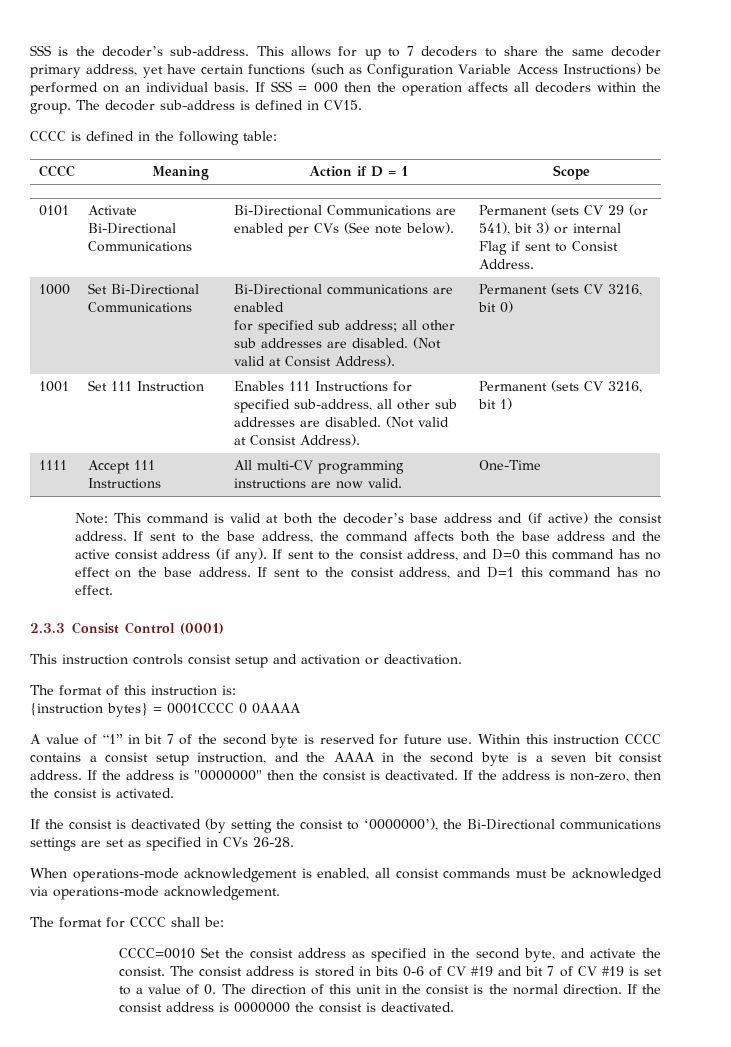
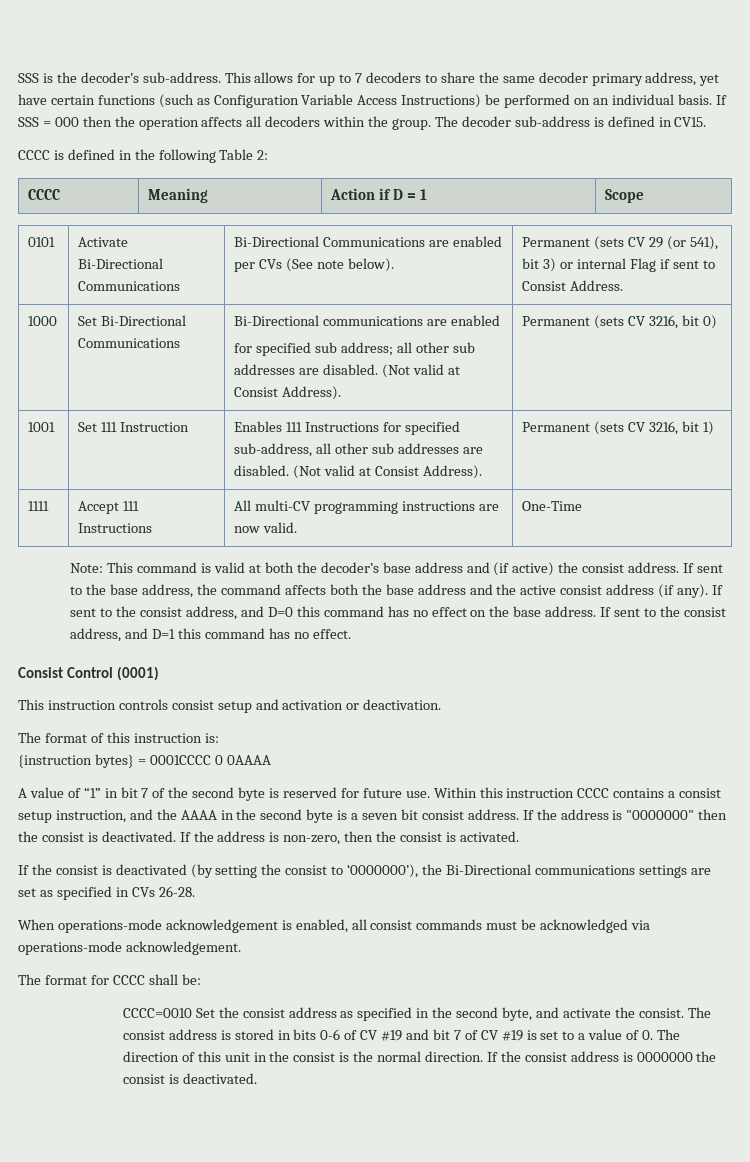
- CCCC is defined in the following table:
+ CCCC is defined in the following Table 2:
- 2.3.3 Consist Control (0001)
+ Consist Control (0001)

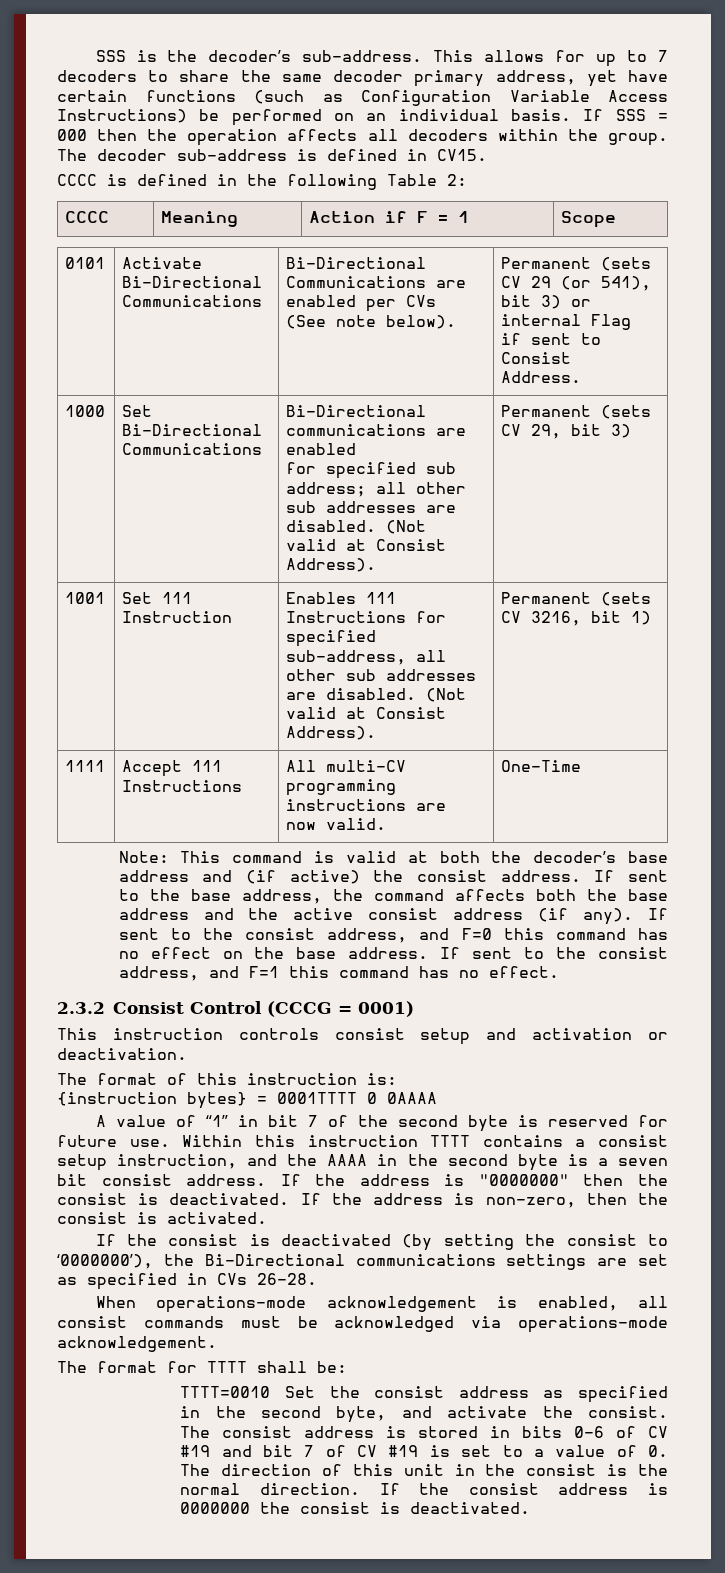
- CCCC | Meaning | Action if D = 1 | Scope
+ CCCC | Meaning | Action if F = 1 | Scope
  1000 | Set Bi-Directional Communications | Bi-Directional communications are enabled
- for specified sub address; all other sub addresses are disabled. (Not valid at Consist Address). | Permanent (sets CV 3216, bit 0)
+ for specified sub address; all other sub addresses are disabled. (Not valid at Consist Address). | Permanent (sets CV 29, bit 3)
- If sent to the consist address, and D=0 this command has no effect on the base address.
+ If sent to the consist address, and F=0 this command has no effect on the base address.
- If sent to the consist address, and D=1 this command has no effect.
+ If sent to the consist address, and F=1 this command has no effect.
- Consist Control (0001)
+ 2.3.2 Consist Control (CCCG = 0001)
- {instruction bytes} = 0001CCCC 0 0AAAA
+ {instruction bytes} = 0001TTTT 0 0AAAA
- Within this instruction CCCC contains a consist setup instruction, and the AAAA in the second byte is a seven bit consist address.
+ Within this instruction TTTT contains a consist setup instruction, and the AAAA in the second byte is a seven bit consist address.
- The format for CCCC shall be:
+ The format for TTTT shall be:
- CCCC=0010 Set the consist address as specified in the second byte, and activate the consist.
+ TTTT=0010 Set the consist address as specified in the second byte, and activate the consist.

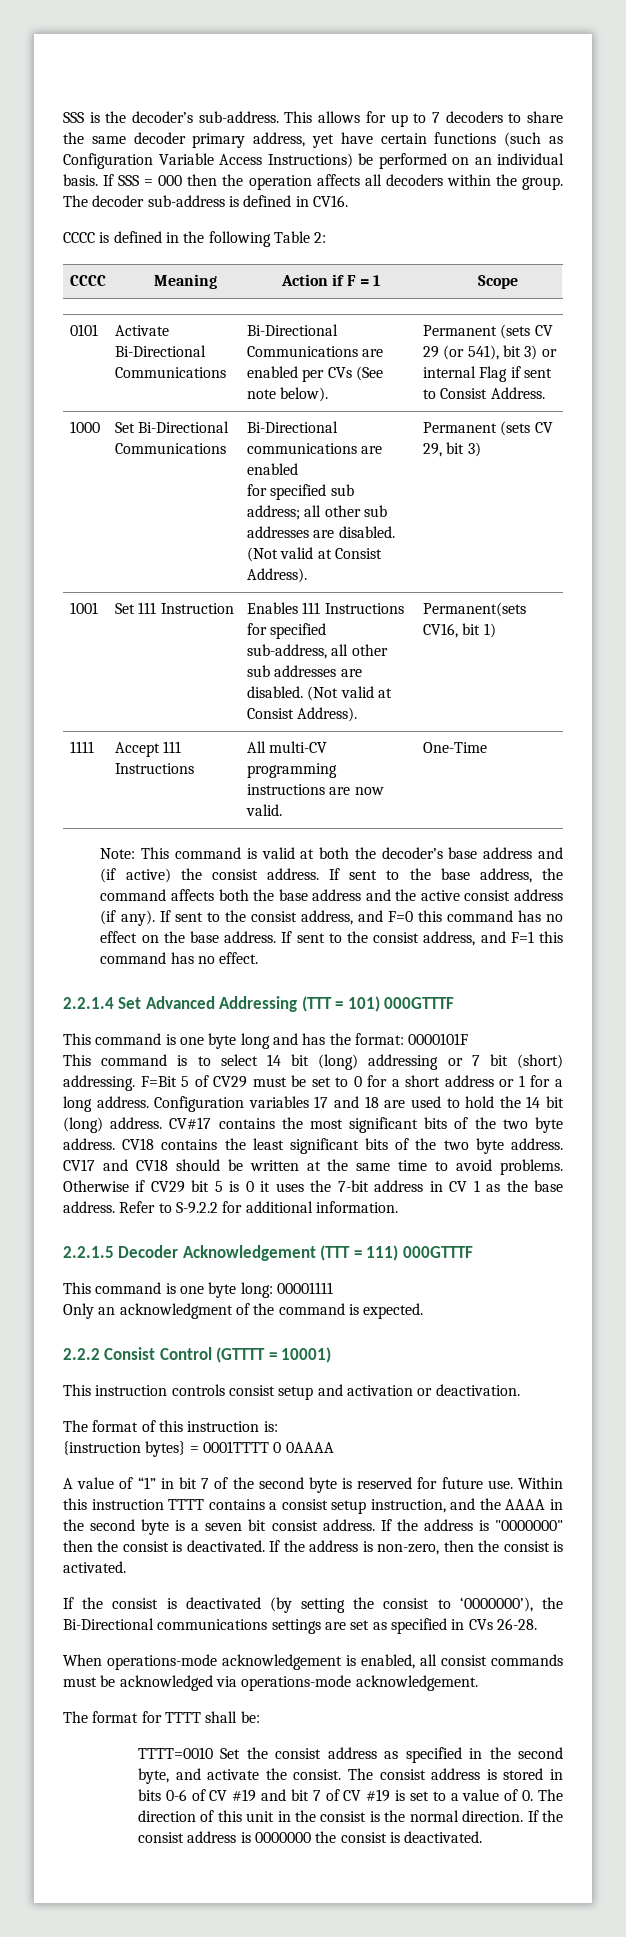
- The decoder sub-address is defined in CV15.
+ The decoder sub-address is defined in CV16.
- 1001 | Set 111 Instruction | Enables 111 Instructions for specified sub-address, all other sub addresses are disabled. (Not valid at Consist Address). | Permanent (sets CV 3216, bit 1)
+ 1001 | Set 111 Instruction | Enables 111 Instructions for specified sub-address, all other sub addresses are disabled. (Not valid at Consist Address). | Permanent(sets CV16, bit 1)
- 2.3.2 Consist Control (CCCG = 0001)
+ 2.2.1.4 Set Advanced Addressing (TTT = 101) 000GTTTF
+ This command is one byte long and has the format: 0000101F
+ This command is to select 14 bit (long) addressing or 7 bit (short) addressing. F=Bit 5 of CV29 must be set to 0 for a short address or 1 for a long address. Configuration variables 17 and 18 are used to hold the 14 bit (long) address. CV#17 contains the most significant bits of the two byte address. CV18 contains the least significant bits of the two byte address. CV17 and CV18 should be written at the same time to avoid problems. Otherwise if CV29 bit 5 is 0 it uses the 7-bit address in CV 1 as the base address. Refer to S-9.2.2 for additional information.
+ 2.2.1.5 Decoder Acknowledgement (TTT = 111) 000GTTTF
+ This command is one byte long: 00001111
+ Only an acknowledgment of the command is expected.
+ 2.2.2 Consist Control (GTTTT = 10001)

